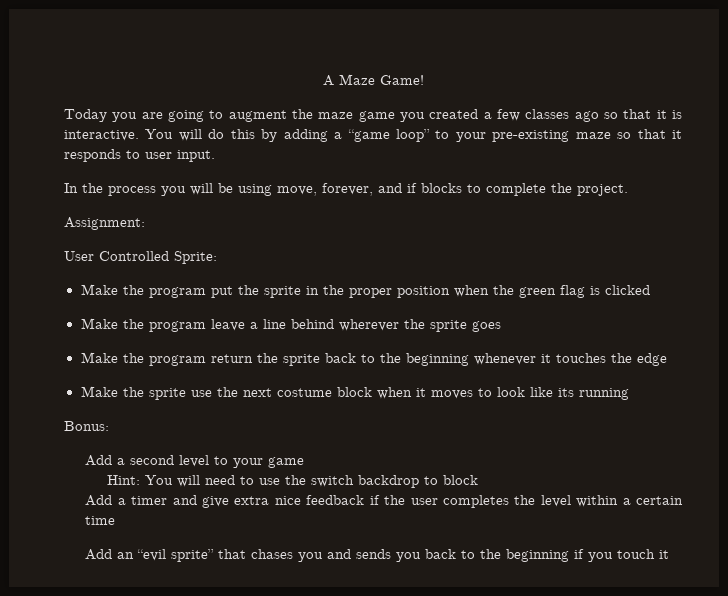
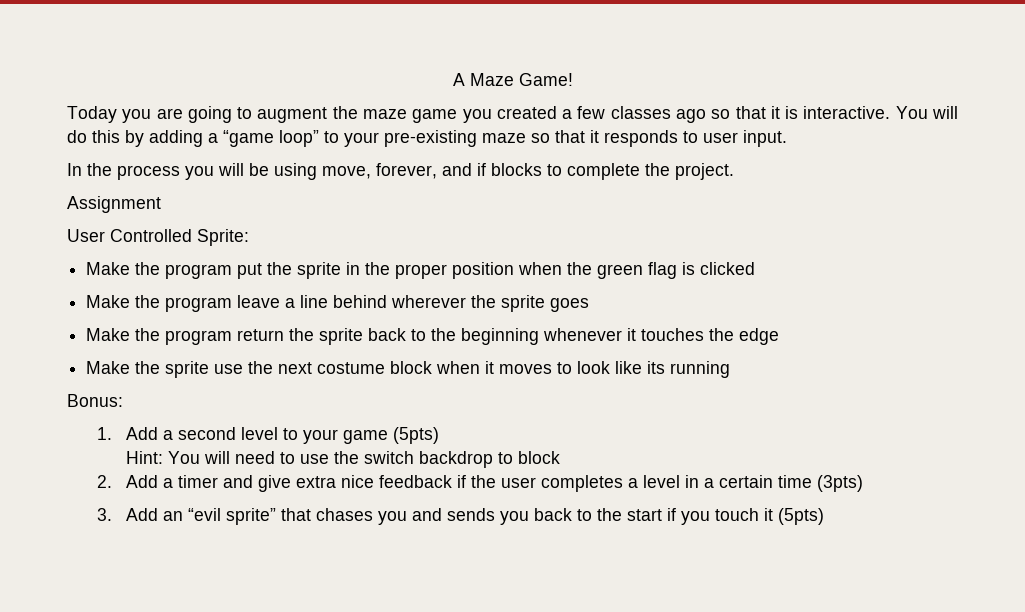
- Assignment:
+ Assignment
- Add a second level to your game
+ 1. Add a second level to your game (5pts)
- Add a timer and give extra nice feedback if the user completes the level within a certain time
- Add an “evil sprite” that chases you and sends you back to the beginning if you touch it
+ 2. Add a timer and give extra nice feedback if the user completes a level in a certain time (3pts)
+ 3. Add an “evil sprite” that chases you and sends you back to the start if you touch it (5pts)

